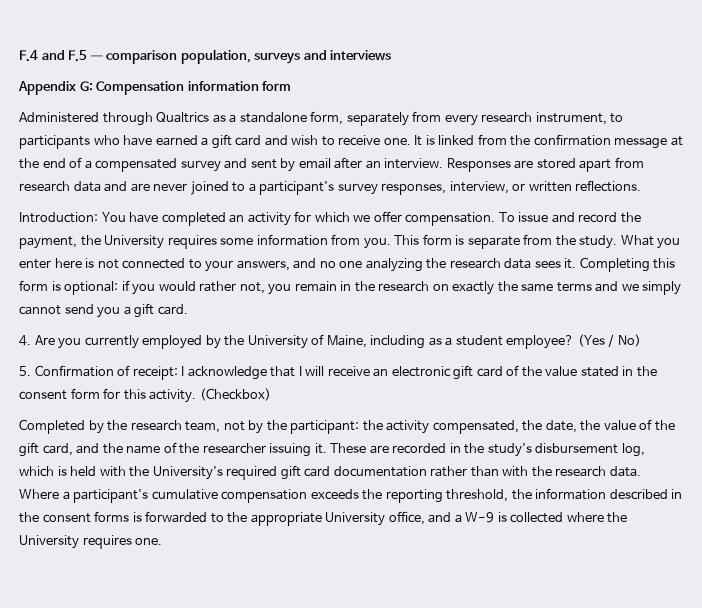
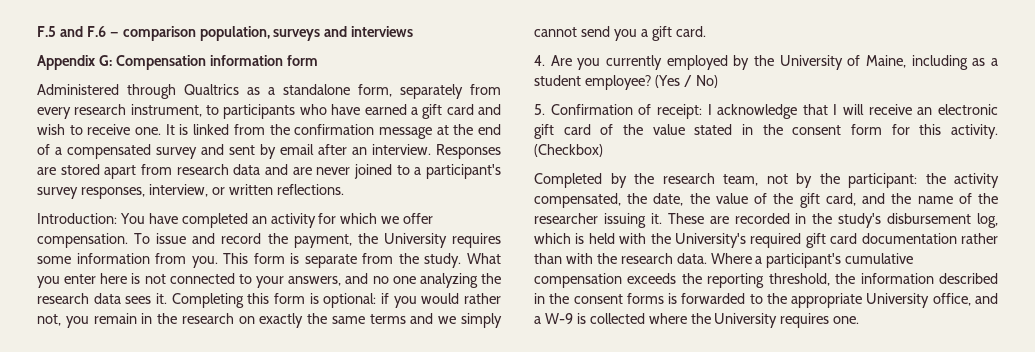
- F.4 and F.5 — comparison population, surveys and interviews
+ F.5 and F.6 — comparison population, surveys and interviews

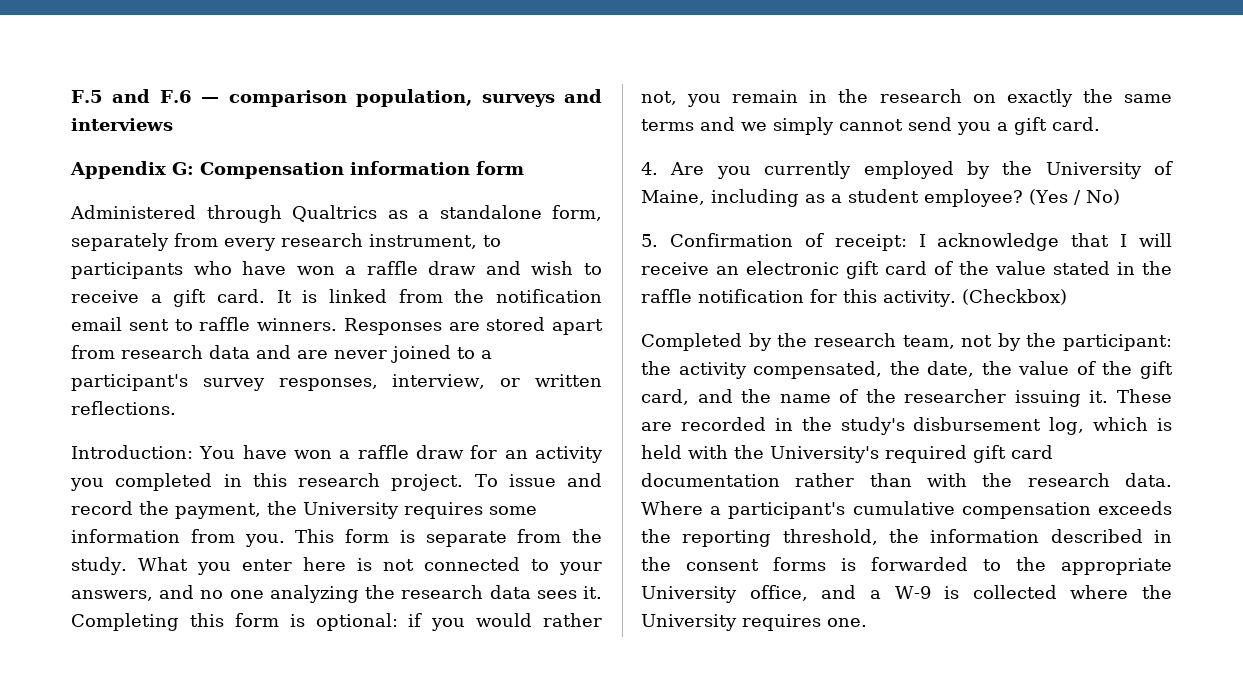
- Administered through Qualtrics as a standalone form, separately from every research instrument, to participants who have earned a gift card and wish to receive one.
+ Administered through Qualtrics as a standalone form, separately from every research instrument, to participants who have won a raffle draw and wish to receive a gift card.
- It is linked from the confirmation message at the end of a compensated survey and sent by email after an interview.
+ It is linked from the notification email sent to raffle winners.
- Introduction: You have completed an activity for which we offer compensation.
+ Introduction: You have won a raffle draw for an activity you completed in this research project.
- 5. Confirmation of receipt: I acknowledge that I will receive an electronic gift card of the value stated in the consent form for this activity.
+ 5. Confirmation of receipt: I acknowledge that I will receive an electronic gift card of the value stated in the raffle notification for this activity.

